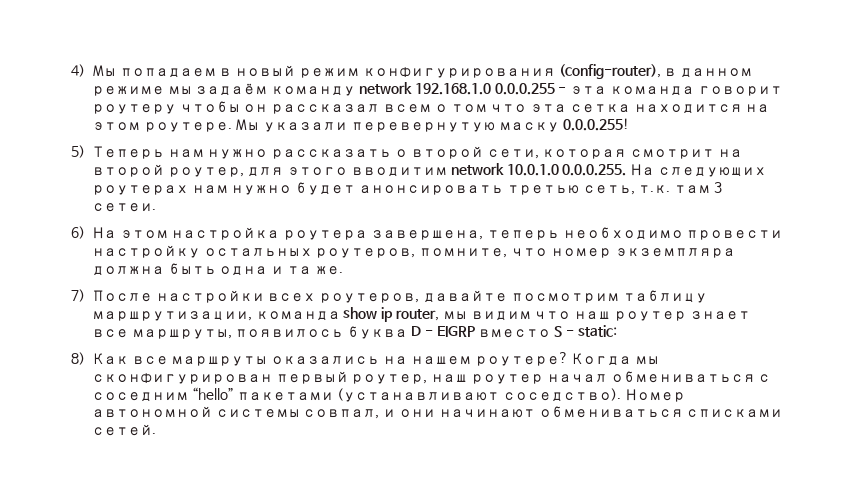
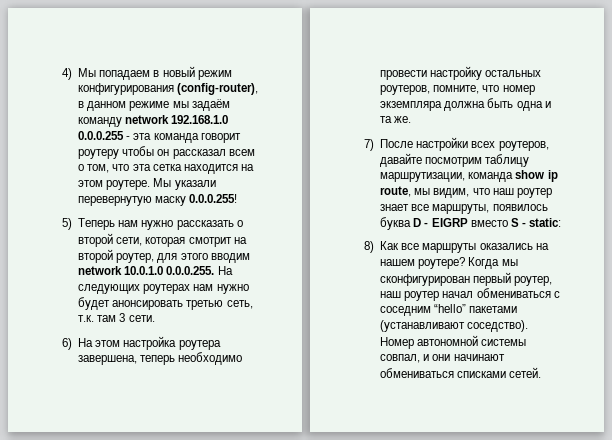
- 4) Мы попадаем в новый режим конфигурирования (config-router), в данном режиме мы задаём команду network 192.168.1.0 0.0.0.255 - эта команда говорит роутеру чтобы он рассказал всем о том что эта сетка находится на этом роутере.
+ 4) Мы попадаем в новый режим конфигурирования (config-router), в данном режиме мы задаём команду network 192.168.1.0 0.0.0.255 - эта команда говорит роутеру чтобы он рассказал всем о том, что эта сетка находится на этом роутере.
- 5) Теперь нам нужно рассказать о второй сети, которая смотрит на второй роутер, для этого вводитим network 10.0.1.0 0.0.0.255. На следующих роутерах нам нужно будет анонсировать третью сеть, т.к. там 3 сетеи.
+ 5) Теперь нам нужно рассказать о второй сети, которая смотрит на второй роутер, для этого вводим network 10.0.1.0 0.0.0.255. На следующих роутерах нам нужно будет анонсировать третью сеть, т.к. там 3 сети.
- 7) После настройки всех роутеров, давайте посмотрим таблицу маршрутизации, команда show ip router, мы видим что наш роутер знает все маршруты, появилось буква D - EIGRP вместо S - static:
+ 7) После настройки всех роутеров, давайте посмотрим таблицу маршрутизации, команда show ip route, мы видим, что наш роутер знает все маршруты, появилось буква D - EIGRP вместо S - static:

